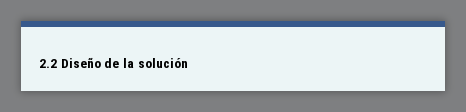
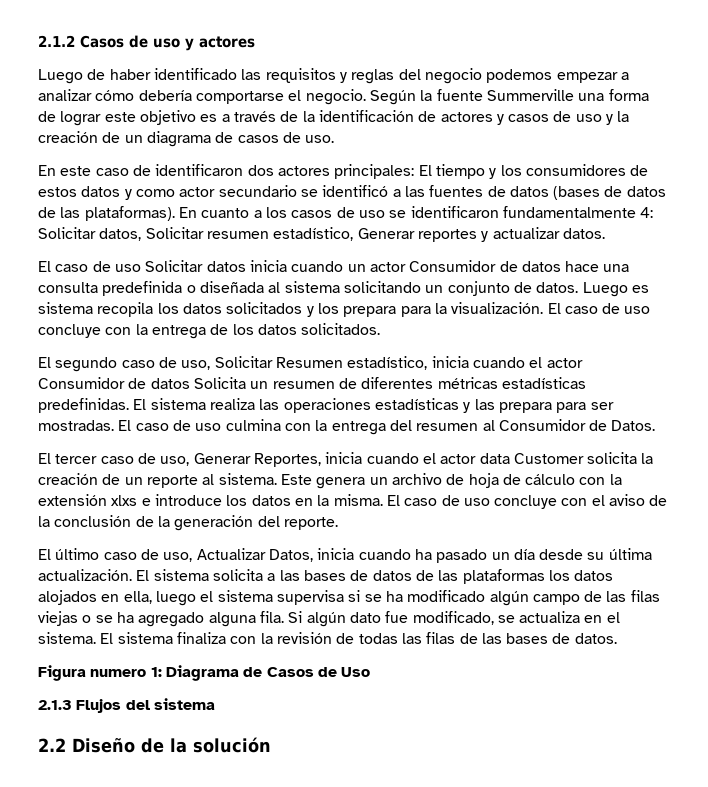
+ 2.1.2 Casos de uso y actores
+ Luego de haber identificado las requisitos y reglas del negocio podemos empezar a analizar cómo debería comportarse el negocio. Según la fuente Summerville una forma de lograr este objetivo es a través de la identificación de actores y casos de uso y la creación de un diagrama de casos de uso.
+ En este caso de identificaron dos actores principales: El tiempo y los consumidores de estos datos y como actor secundario se identificó a las fuentes de datos (bases de datos de las plataformas). En cuanto a los casos de uso se identificaron fundamentalmente 4: Solicitar datos, Solicitar resumen estadístico, Generar reportes y actualizar datos.
+ El caso de uso Solicitar datos inicia cuando un actor Consumidor de datos hace una consulta predefinida o diseñada al sistema solicitando un conjunto de datos. Luego es sistema recopila los datos solicitados y los prepara para la visualización. El caso de uso concluye con la entrega de los datos solicitados.
+ El segundo caso de uso, Solicitar Resumen estadístico, inicia cuando el actor Consumidor de datos Solicita un resumen de diferentes métricas estadísticas predefinidas. El sistema realiza las operaciones estadísticas y las prepara para ser mostradas. El caso de uso culmina con la entrega del resumen al Consumidor de Datos.
+ El tercer caso de uso, Generar Reportes, inicia cuando el actor data Customer solicita la creación de un reporte al sistema. Este genera un archivo de hoja de cálculo con la extensión xlxs e introduce los datos en la misma. El caso de uso concluye con el aviso de la conclusión de la generación del reporte.
+ El último caso de uso, Actualizar Datos, inicia cuando ha pasado un día desde su última actualización. El sistema solicita a las bases de datos de las plataformas los datos alojados en ella, luego el sistema supervisa si se ha modificado algún campo de las filas viejas o se ha agregado alguna fila. Si algún dato fue modificado, se actualiza en el sistema. El sistema finaliza con la revisión de todas las filas de las bases de datos.
+ Figura numero 1: Diagrama de Casos de Uso
+ 2.1.3 Flujos del sistema

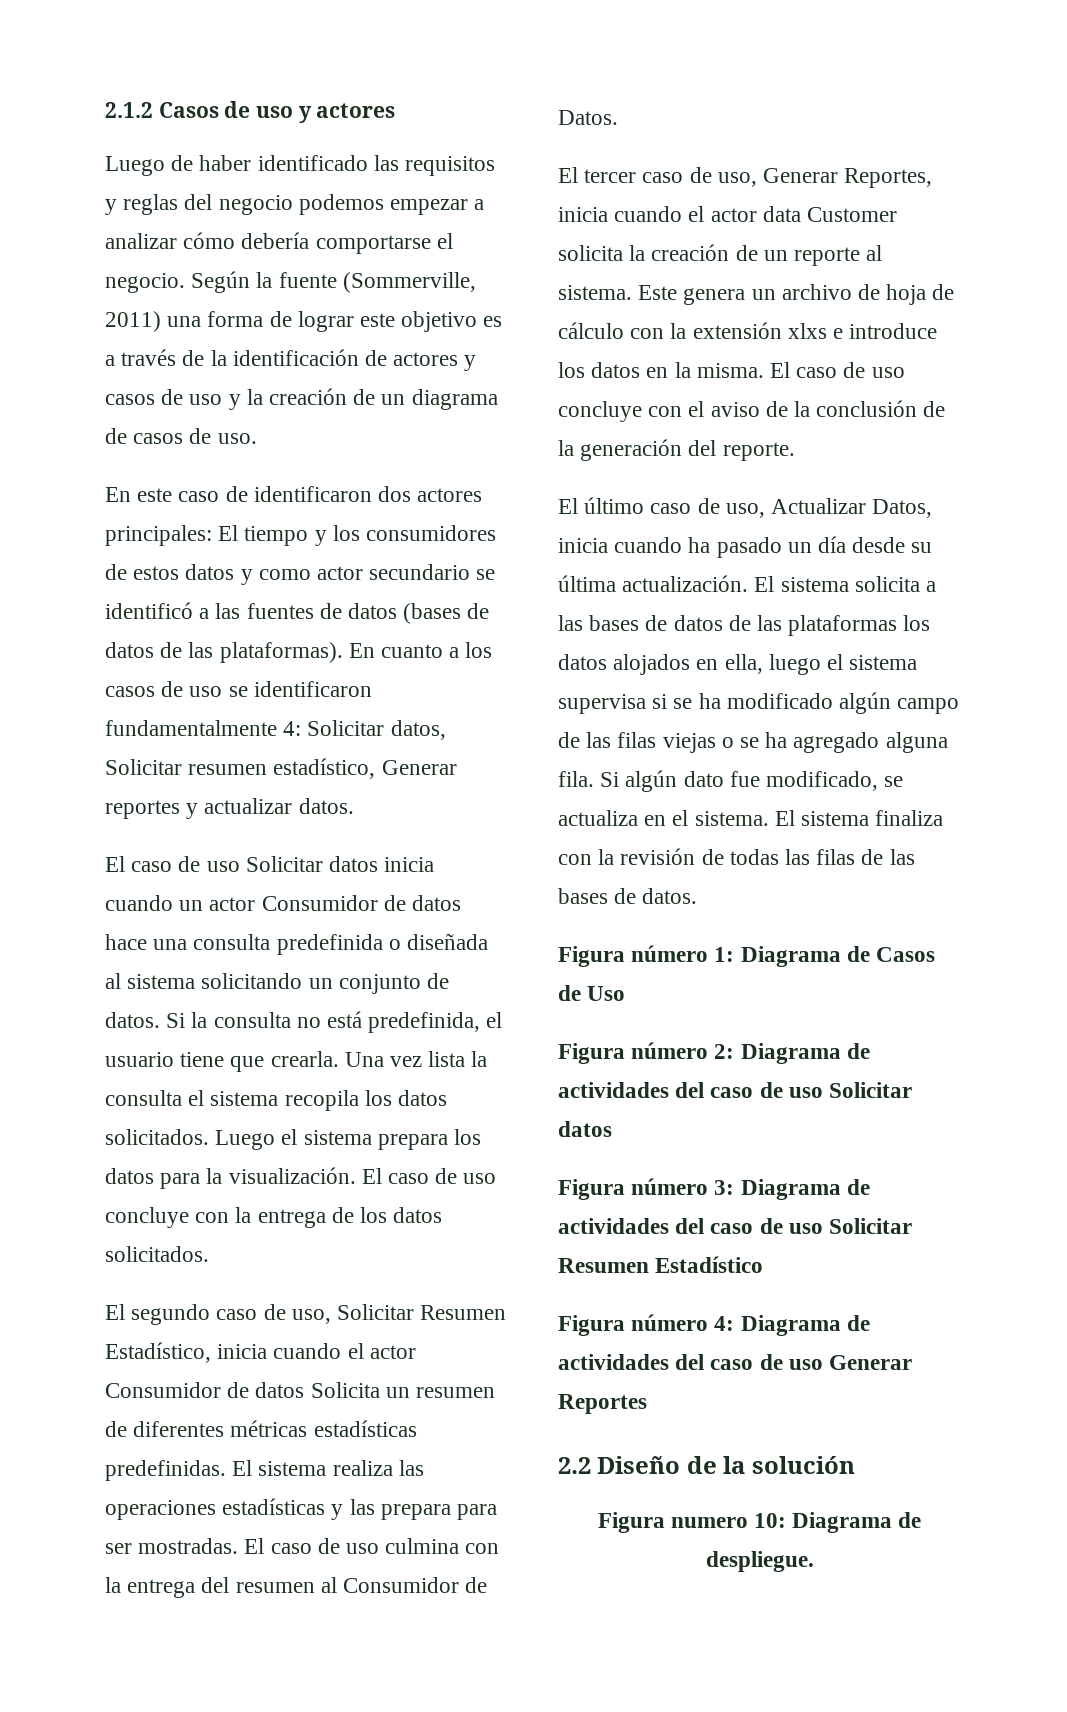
- Según la fuente Summerville una forma de lograr este objetivo es a través de la identificación de actores y casos de uso y la creación de un diagrama de casos de uso.
+ Según la fuente (Sommerville, 2011) una forma de lograr este objetivo es a través de la identificación de actores y casos de uso y la creación de un diagrama de casos de uso.
- Luego es sistema recopila los datos solicitados y los prepara para la visualización.
+ Si la consulta no está predefinida, el usuario tiene que crearla. Una vez lista la consulta el sistema recopila los datos solicitados. Luego el sistema prepara los datos para la visualización.
- El segundo caso de uso, Solicitar Resumen estadístico, inicia cuando el actor Consumidor de datos Solicita un resumen de diferentes métricas estadísticas predefinidas.
+ El segundo caso de uso, Solicitar Resumen Estadístico, inicia cuando el actor Consumidor de datos Solicita un resumen de diferentes métricas estadísticas predefinidas.
- Figura numero 1: Diagrama de Casos de Uso
+ Figura número 1: Diagrama de Casos de Uso
- 2.1.3 Flujos del sistema
+ Figura número 2: Diagrama de actividades del caso de uso Solicitar datos
+ Figura número 3: Diagrama de actividades del caso de uso Solicitar Resumen Estadístico
+ Figura número 4: Diagrama de actividades del caso de uso Generar Reportes
+ Figura numero 10: Diagrama de despliegue.

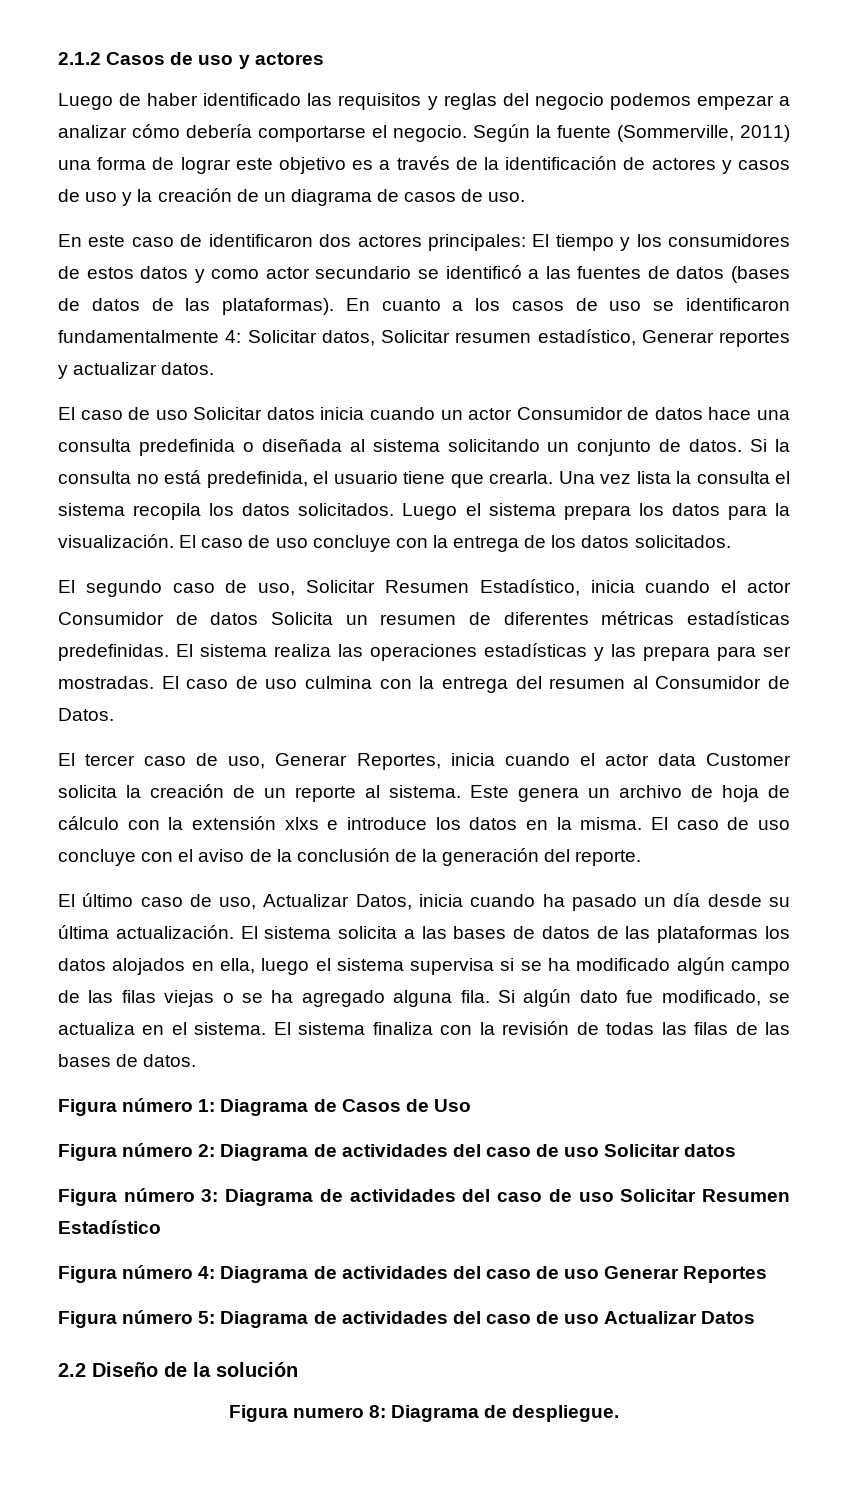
+ Figura número 5: Diagrama de actividades del caso de uso Actualizar Datos
- Figura numero 10: Diagrama de despliegue.
+ Figura numero 8: Diagrama de despliegue.

